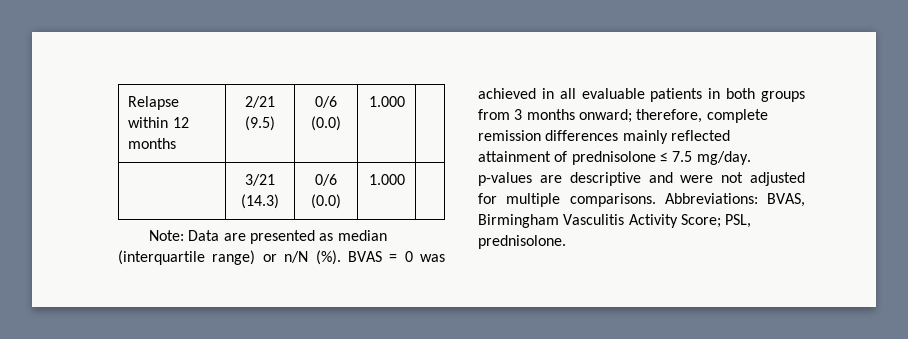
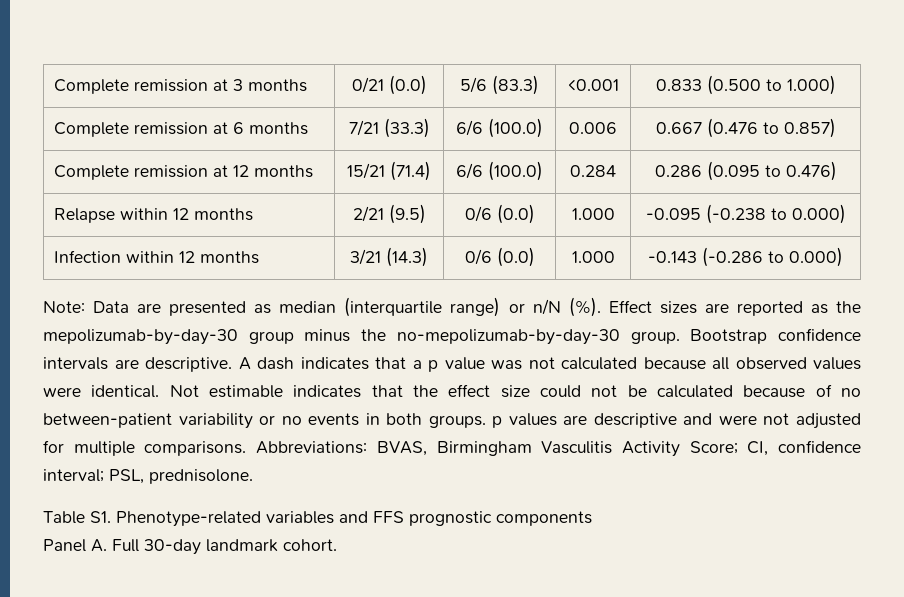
+ Complete remission at 3 months | 0/21 (0.0) | 5/6 (83.3) | <0.001 | 0.833 (0.500 to 1.000)
+ Complete remission at 6 months | 7/21 (33.3) | 6/6 (100.0) | 0.006 | 0.667 (0.476 to 0.857)
+ Complete remission at 12 months | 15/21 (71.4) | 6/6 (100.0) | 0.284 | 0.286 (0.095 to 0.476)
- Relapse within 12 months | 2/21 (9.5) | 0/6 (0.0) | 1.000 |
- | 3/21 (14.3) | 0/6 (0.0) | 1.000 |
+ Relapse within 12 months | 2/21 (9.5) | 0/6 (0.0) | 1.000 | -0.095 (-0.238 to 0.000)
+ Infection within 12 months | 3/21 (14.3) | 0/6 (0.0) | 1.000 | -0.143 (-0.286 to 0.000)
- BVAS = 0 was achieved in all evaluable patients in both groups from 3 months onward; therefore, complete remission differences mainly reflected attainment of prednisolone ≤ 7.5 mg/day. p-values are descriptive and were not adjusted for multiple comparisons.
+ Effect sizes are reported as the mepolizumab-by-day-30 group minus the no-mepolizumab-by-day-30 group. Bootstrap confidence intervals are descriptive. A dash indicates that a p value was not calculated because all observed values were identical. Not estimable indicates that the effect size could not be calculated because of no between-patient variability or no events in both groups. p values are descriptive and were not adjusted for multiple comparisons.
- Abbreviations: BVAS, Birmingham Vasculitis Activity Score; PSL, prednisolone.
+ Abbreviations: BVAS, Birmingham Vasculitis Activity Score; CI, confidence interval; PSL, prednisolone.
+ Table S1. Phenotype-related variables and FFS prognostic components
+ Panel A. Full 30-day landmark cohort.

